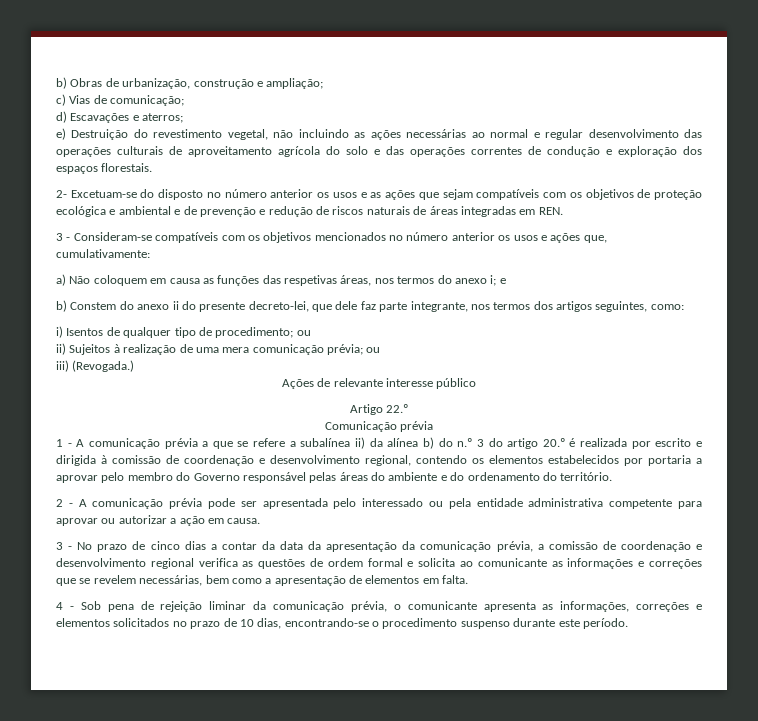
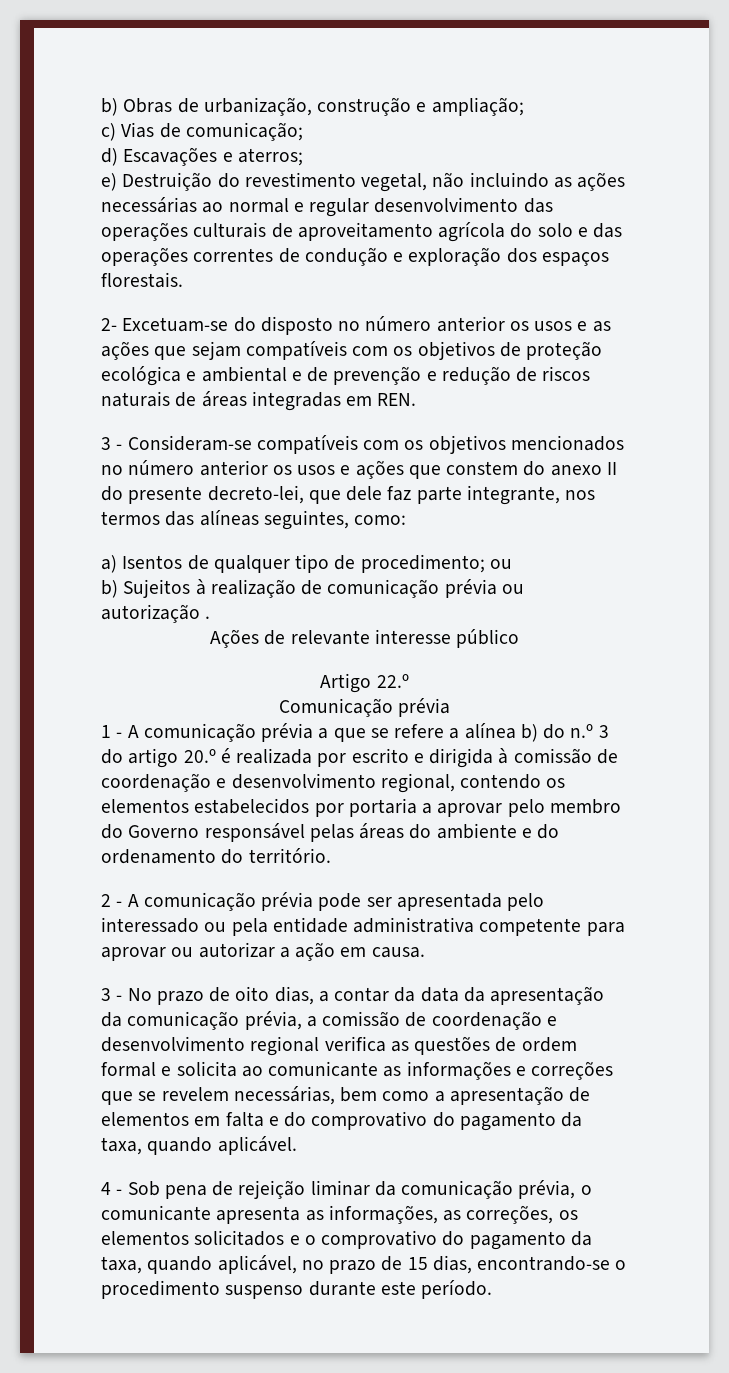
- 3 - Consideram-se compatíveis com os objetivos mencionados no número anterior os usos e ações que, cumulativamente:
- a) Não coloquem em causa as funções das respetivas áreas, nos termos do anexo i; e
- b) Constem do anexo ii do presente decreto-lei, que dele faz parte integrante, nos termos dos artigos seguintes, como:
+ 3 - Consideram-se compatíveis com os objetivos mencionados no número anterior os usos e ações que constem do anexo II do presente decreto-lei, que dele faz parte integrante, nos termos das alíneas seguintes, como:
- i) Isentos de qualquer tipo de procedimento; ou
+ a) Isentos de qualquer tipo de procedimento; ou
- ii) Sujeitos à realização de uma mera comunicação prévia; ou
- iii) (Revogada.)
+ b) Sujeitos à realização de comunicação prévia ou autorização .
- 1 - A comunicação prévia a que se refere a subalínea ii) da alínea b) do n.º 3 do artigo 20.º é realizada por escrito e dirigida à comissão de coordenação e desenvolvimento regional, contendo os elementos estabelecidos por portaria a aprovar pelo membro do Governo responsável pelas áreas do ambiente e do ordenamento do território.
+ 1 - A comunicação prévia a que se refere a alínea b) do n.º 3 do artigo 20.º é realizada por escrito e dirigida à comissão de coordenação e desenvolvimento regional, contendo os elementos estabelecidos por portaria a aprovar pelo membro do Governo responsável pelas áreas do ambiente e do ordenamento do território.
- 3 - No prazo de cinco dias a contar da data da apresentação da comunicação prévia, a comissão de coordenação e desenvolvimento regional verifica as questões de ordem formal e solicita ao comunicante as informações e correções que se revelem necessárias, bem como a apresentação de elementos em falta.
+ 3 - No prazo de oito dias, a contar da data da apresentação da comunicação prévia, a comissão de coordenação e desenvolvimento regional verifica as questões de ordem formal e solicita ao comunicante as informações e correções que se revelem necessárias, bem como a apresentação de elementos em falta e do comprovativo do pagamento da taxa, quando aplicável.
- 4 - Sob pena de rejeição liminar da comunicação prévia, o comunicante apresenta as informações, correções e elementos solicitados no prazo de 10 dias, encontrando-se o procedimento suspenso durante este período.
+ 4 - Sob pena de rejeição liminar da comunicação prévia, o comunicante apresenta as informações, as correções, os elementos solicitados e o comprovativo do pagamento da taxa, quando aplicável, no prazo de 15 dias, encontrando-se o procedimento suspenso durante este período.

